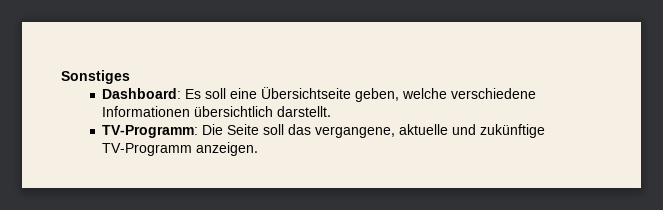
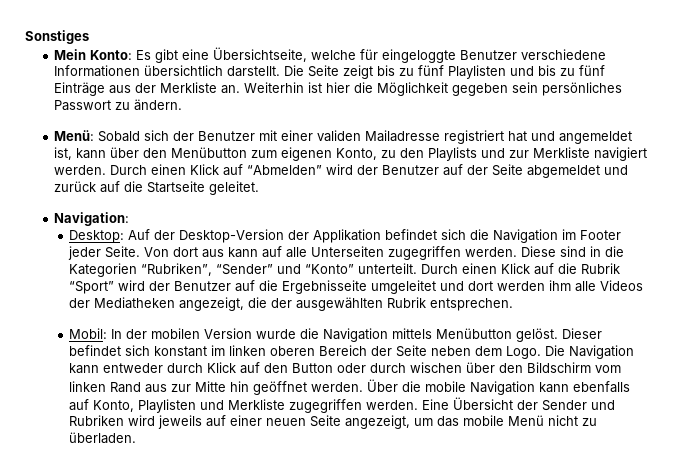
- Dashboard: Es soll eine Übersichtseite geben, welche verschiedene Informationen übersichtlich darstellt.
- TV-Programm: Die Seite soll das vergangene, aktuelle und zukünftige TV-Programm anzeigen.
+ Mein Konto: Es gibt eine Übersichtseite, welche für eingeloggte Benutzer verschiedene Informationen übersichtlich darstellt. Die Seite zeigt bis zu fünf Playlisten und bis zu fünf Einträge aus der Merkliste an. Weiterhin ist hier die Möglichkeit gegeben sein persönliches Passwort zu ändern.
+ Menü: Sobald sich der Benutzer mit einer validen Mailadresse registriert hat und angemeldet ist, kann über den Menübutton zum eigenen Konto, zu den Playlists und zur Merkliste navigiert werden. Durch einen Klick auf “Abmelden” wird der Benutzer auf der Seite abgemeldet und zurück auf die Startseite geleitet.
+ Navigation:
+ Desktop: Auf der Desktop-Version der Applikation befindet sich die Navigation im Footer jeder Seite. Von dort aus kann auf alle Unterseiten zugegriffen werden. Diese sind in die Kategorien “Rubriken”, “Sender” und “Konto” unterteilt. Durch einen Klick auf die Rubrik “Sport” wird der Benutzer auf die Ergebnisseite umgeleitet und dort werden ihm alle Videos der Mediatheken angezeigt, die der ausgewählten Rubrik entsprechen.
+ Mobil: In der mobilen Version wurde die Navigation mittels Menübutton gelöst. Dieser befindet sich konstant im linken oberen Bereich der Seite neben dem Logo. Die Navigation kann entweder durch Klick auf den Button oder durch wischen über den Bildschirm vom linken Rand aus zur Mitte hin geöffnet werden. Über die mobile Navigation kann ebenfalls auf Konto, Playlisten und Merkliste zugegriffen werden. Eine Übersicht der Sender und Rubriken wird jeweils auf einer neuen Seite angezeigt, um das mobile Menü nicht zu überladen.

